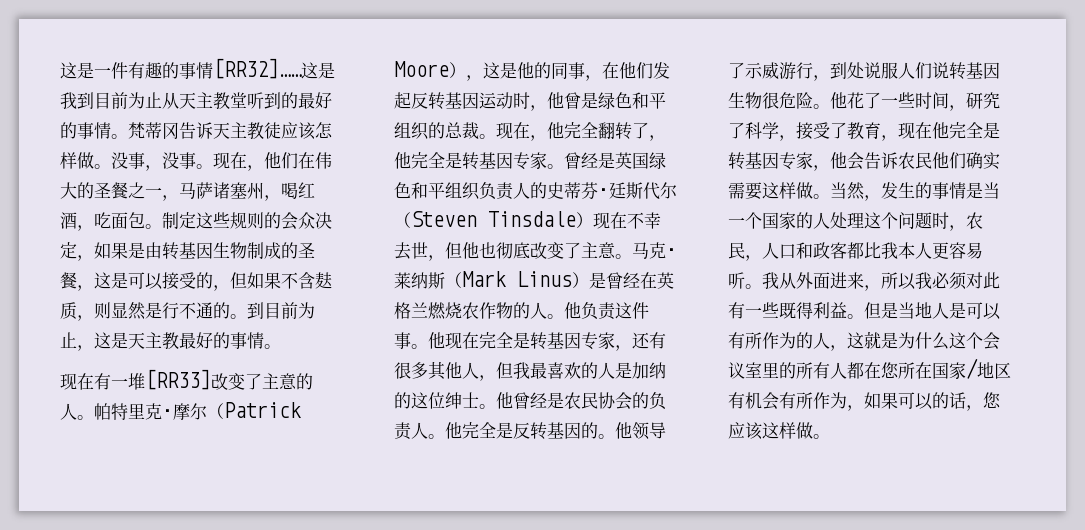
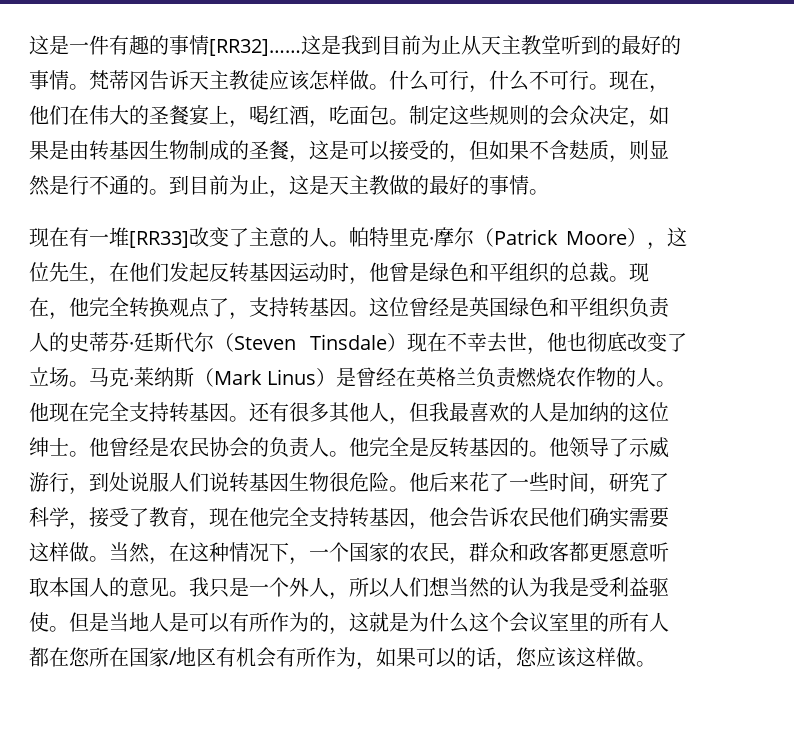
- 没事，没事。
+ 什么可行，什么不可行。
- 现在，他们在伟大的圣餐之一，马萨诸塞州，喝红酒，吃面包。
+ 现在，他们在伟大的圣餐宴上，喝红酒，吃面包。
- 到目前为止，这是天主教最好的事情。
+ 到目前为止，这是天主教做的最好的事情。
- 帕特里克·摩尔（Patrick Moore），这是他的同事，在他们发起反转基因运动时，他曾是绿色和平组织的总裁。
+ 帕特里克·摩尔（Patrick Moore），这位先生，在他们发起反转基因运动时，他曾是绿色和平组织的总裁。
- 现在，他完全翻转了，他完全是转基因专家。曾经是英国绿色和平组织负责人的史蒂芬·廷斯代尔（Steven Tinsdale）现在不幸去世，但他也彻底改变了主意。
+ 现在，他完全转换观点了，支持转基因。这位曾经是英国绿色和平组织负责人的史蒂芬·廷斯代尔（Steven Tinsdale）现在不幸去世，他也彻底改变了立场。
- 马克·莱纳斯（Mark Linus）是曾经在英格兰燃烧农作物的人。
+ 马克·莱纳斯（Mark Linus）是曾经在英格兰负责燃烧农作物的人。
- 他负责这件事。他现在完全是转基因专家，还有很多其他人，但我最喜欢的人是加纳的这位绅士。
+ 他现在完全支持转基因。还有很多其他人，但我最喜欢的人是加纳的这位绅士。
- 他花了一些时间，研究了科学，接受了教育，现在他完全是转基因专家，他会告诉农民他们确实需要这样做。
+ 他后来花了一些时间，研究了科学，接受了教育，现在他完全支持转基因，他会告诉农民他们确实需要这样做。
- 当然，发生的事情是当一个国家的人处理这个问题时，农民，人口和政客都比我本人更容易听。我从外面进来，所以我必须对此有一些既得利益。
+ 当然，在这种情况下，一个国家的农民，群众和政客都更愿意听取本国人的意见。我只是一个外人，所以人们想当然的认为我是受利益驱使。
- 但是当地人是可以有所作为的人，这就是为什么这个会议室里的所有人都在您所在国家/地区有机会有所作为，如果可以的话，您应该这样做。
+ 但是当地人是可以有所作为的，这就是为什么这个会议室里的所有人都在您所在国家/地区有机会有所作为，如果可以的话，您应该这样做。

